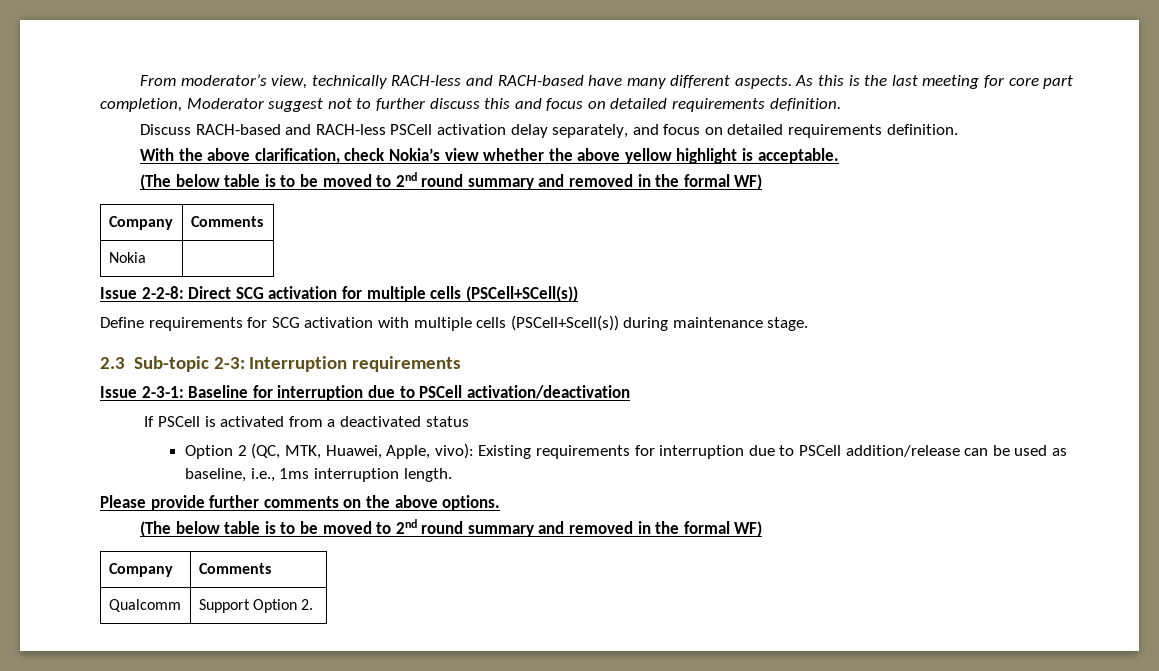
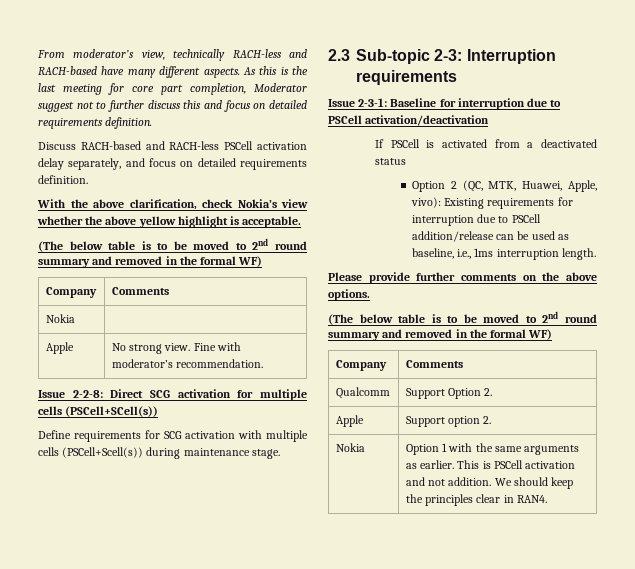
+ Apple | No strong view. Fine with moderator’s recommendation.
+ Apple | Support option 2.
+ Nokia | Option 1 with the same arguments as earlier. This is PSCell activation and not addition. We should keep the principles clear in RAN4.

